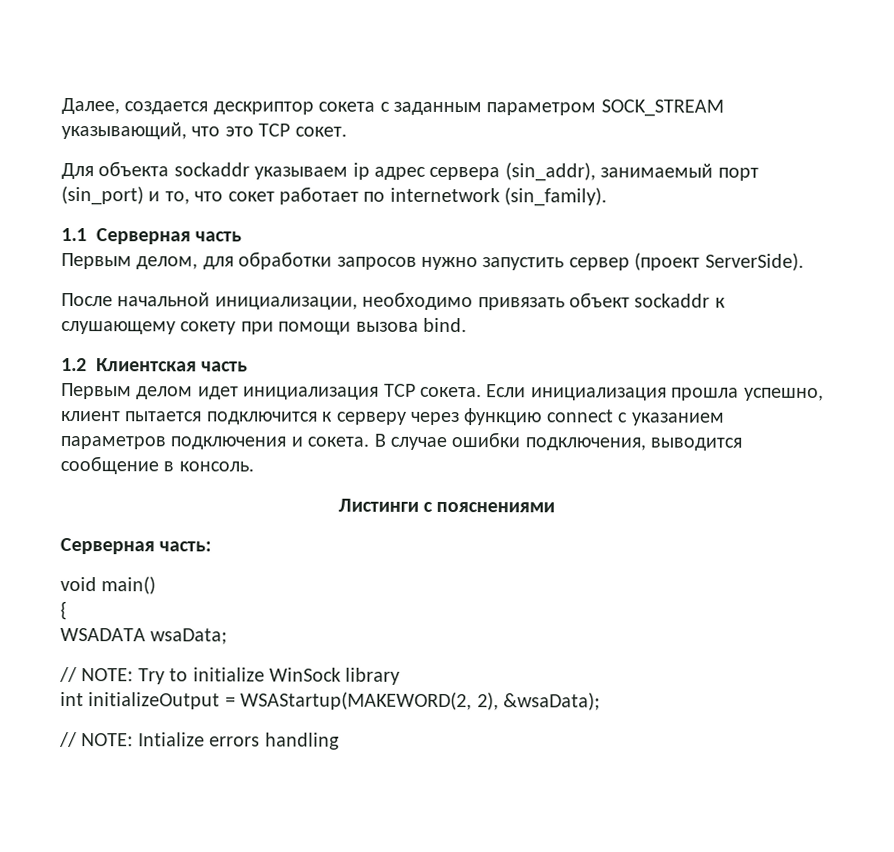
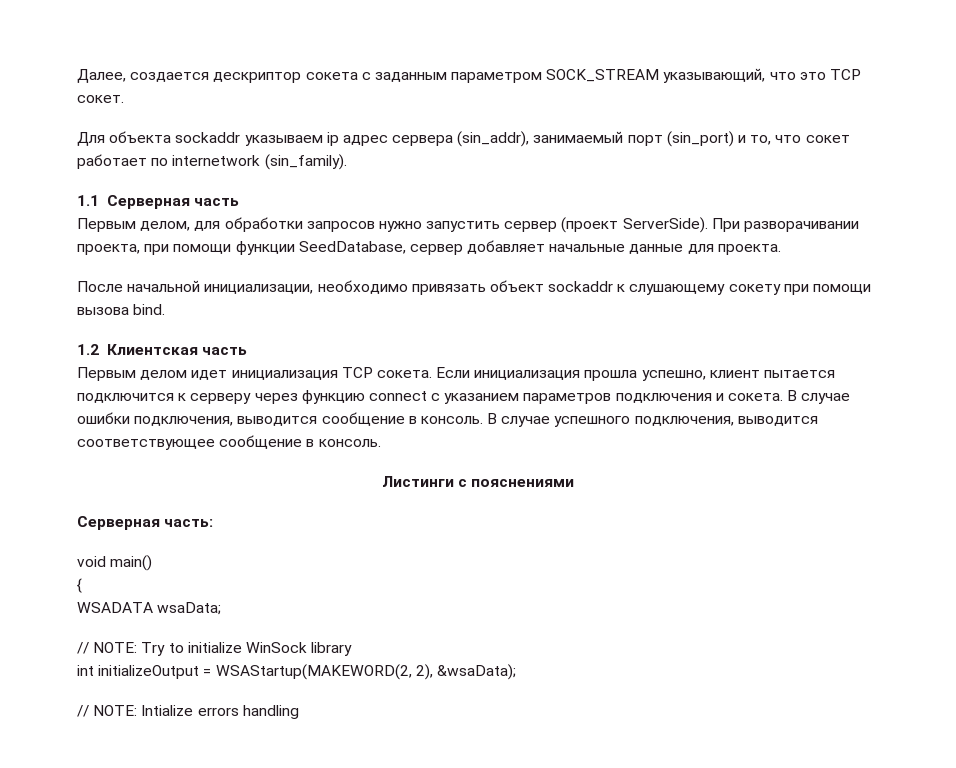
+ При разворачивании проекта, при помощи функции SeedDatabase, сервер добавляет начальные данные для проекта.
+ В случае успешного подключения, выводится соответствующее сообщение в консоль.

